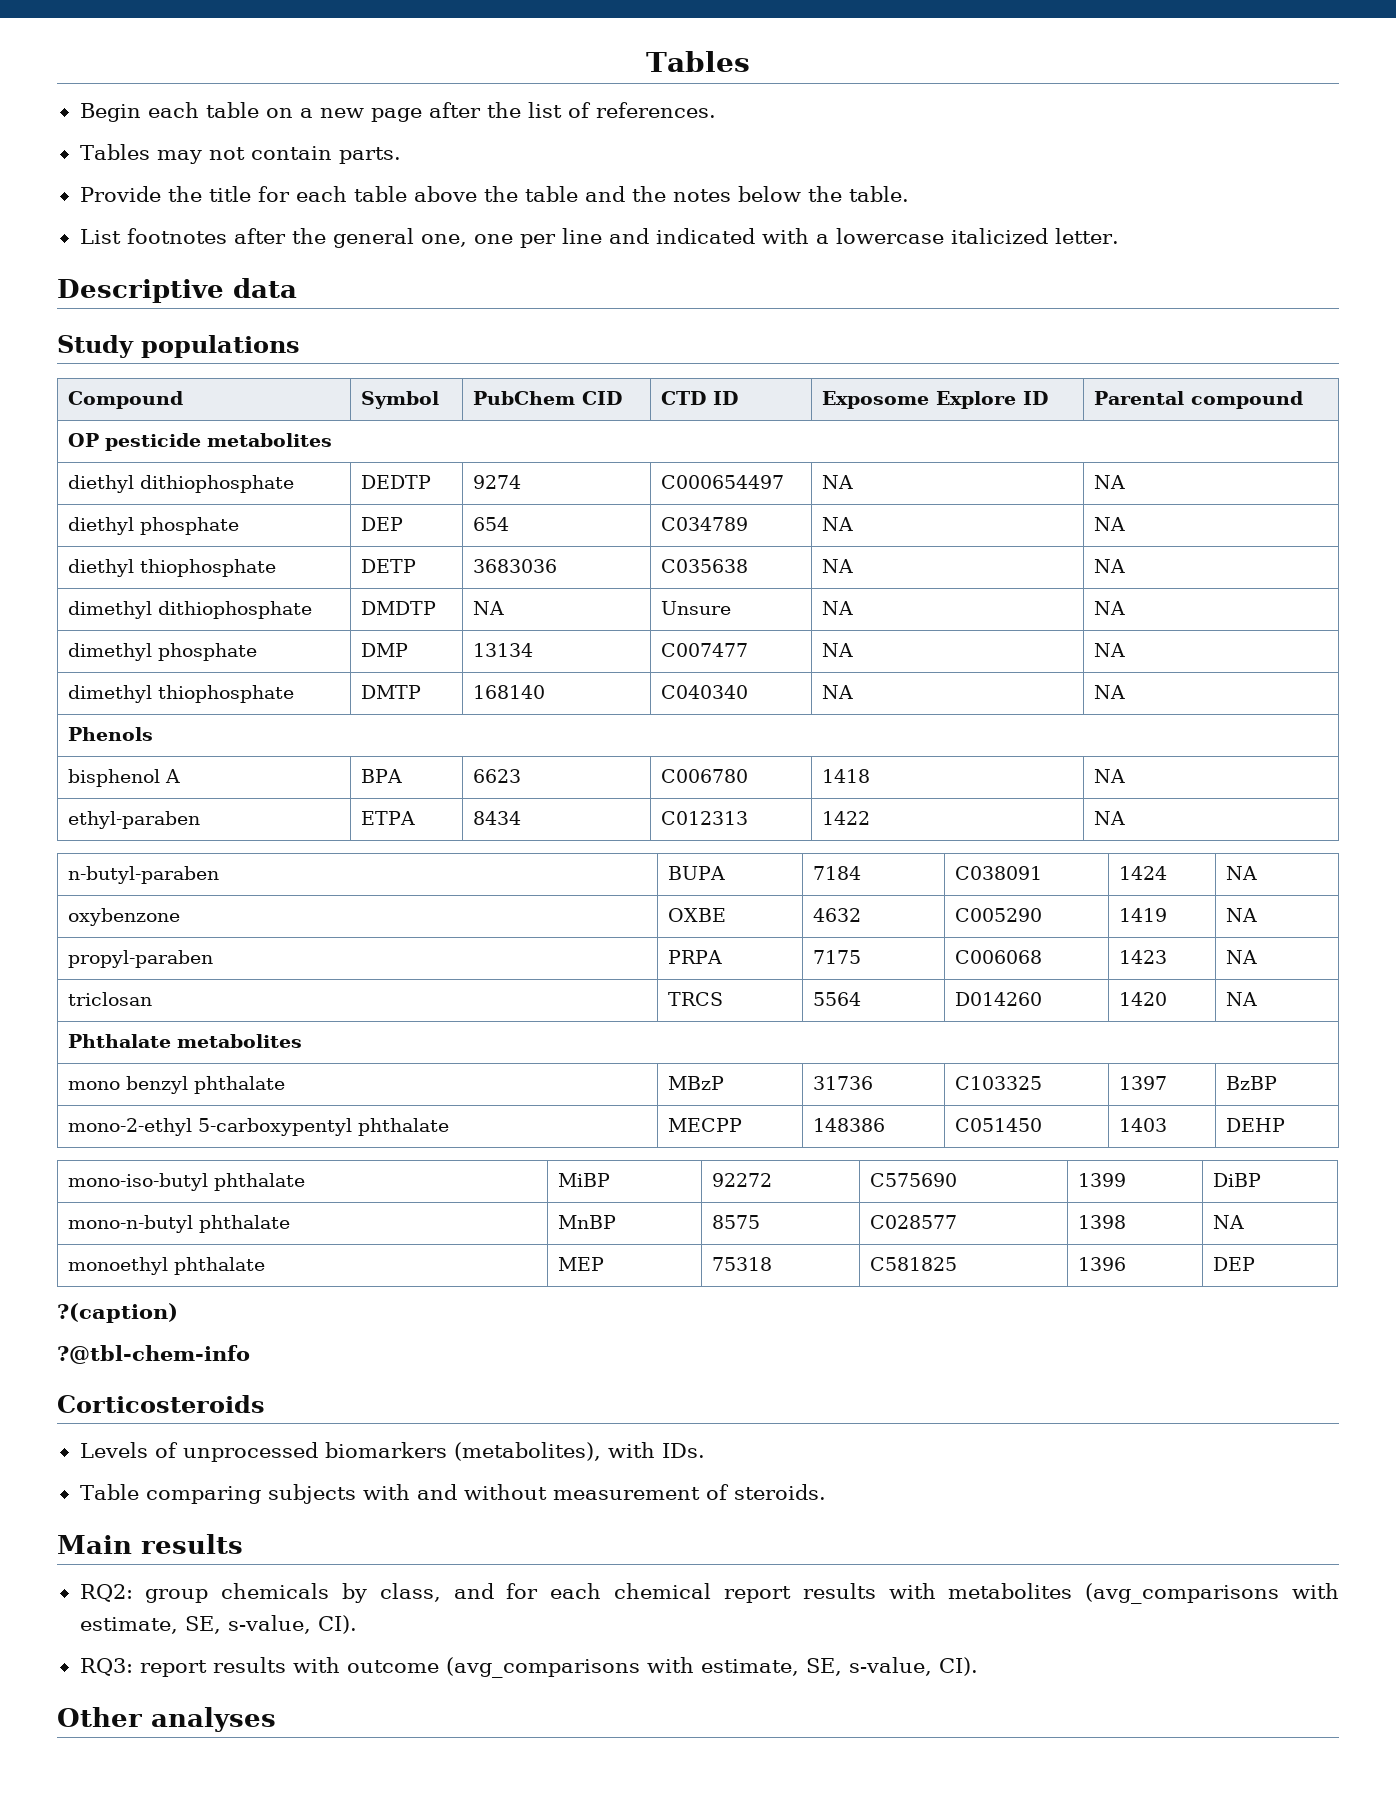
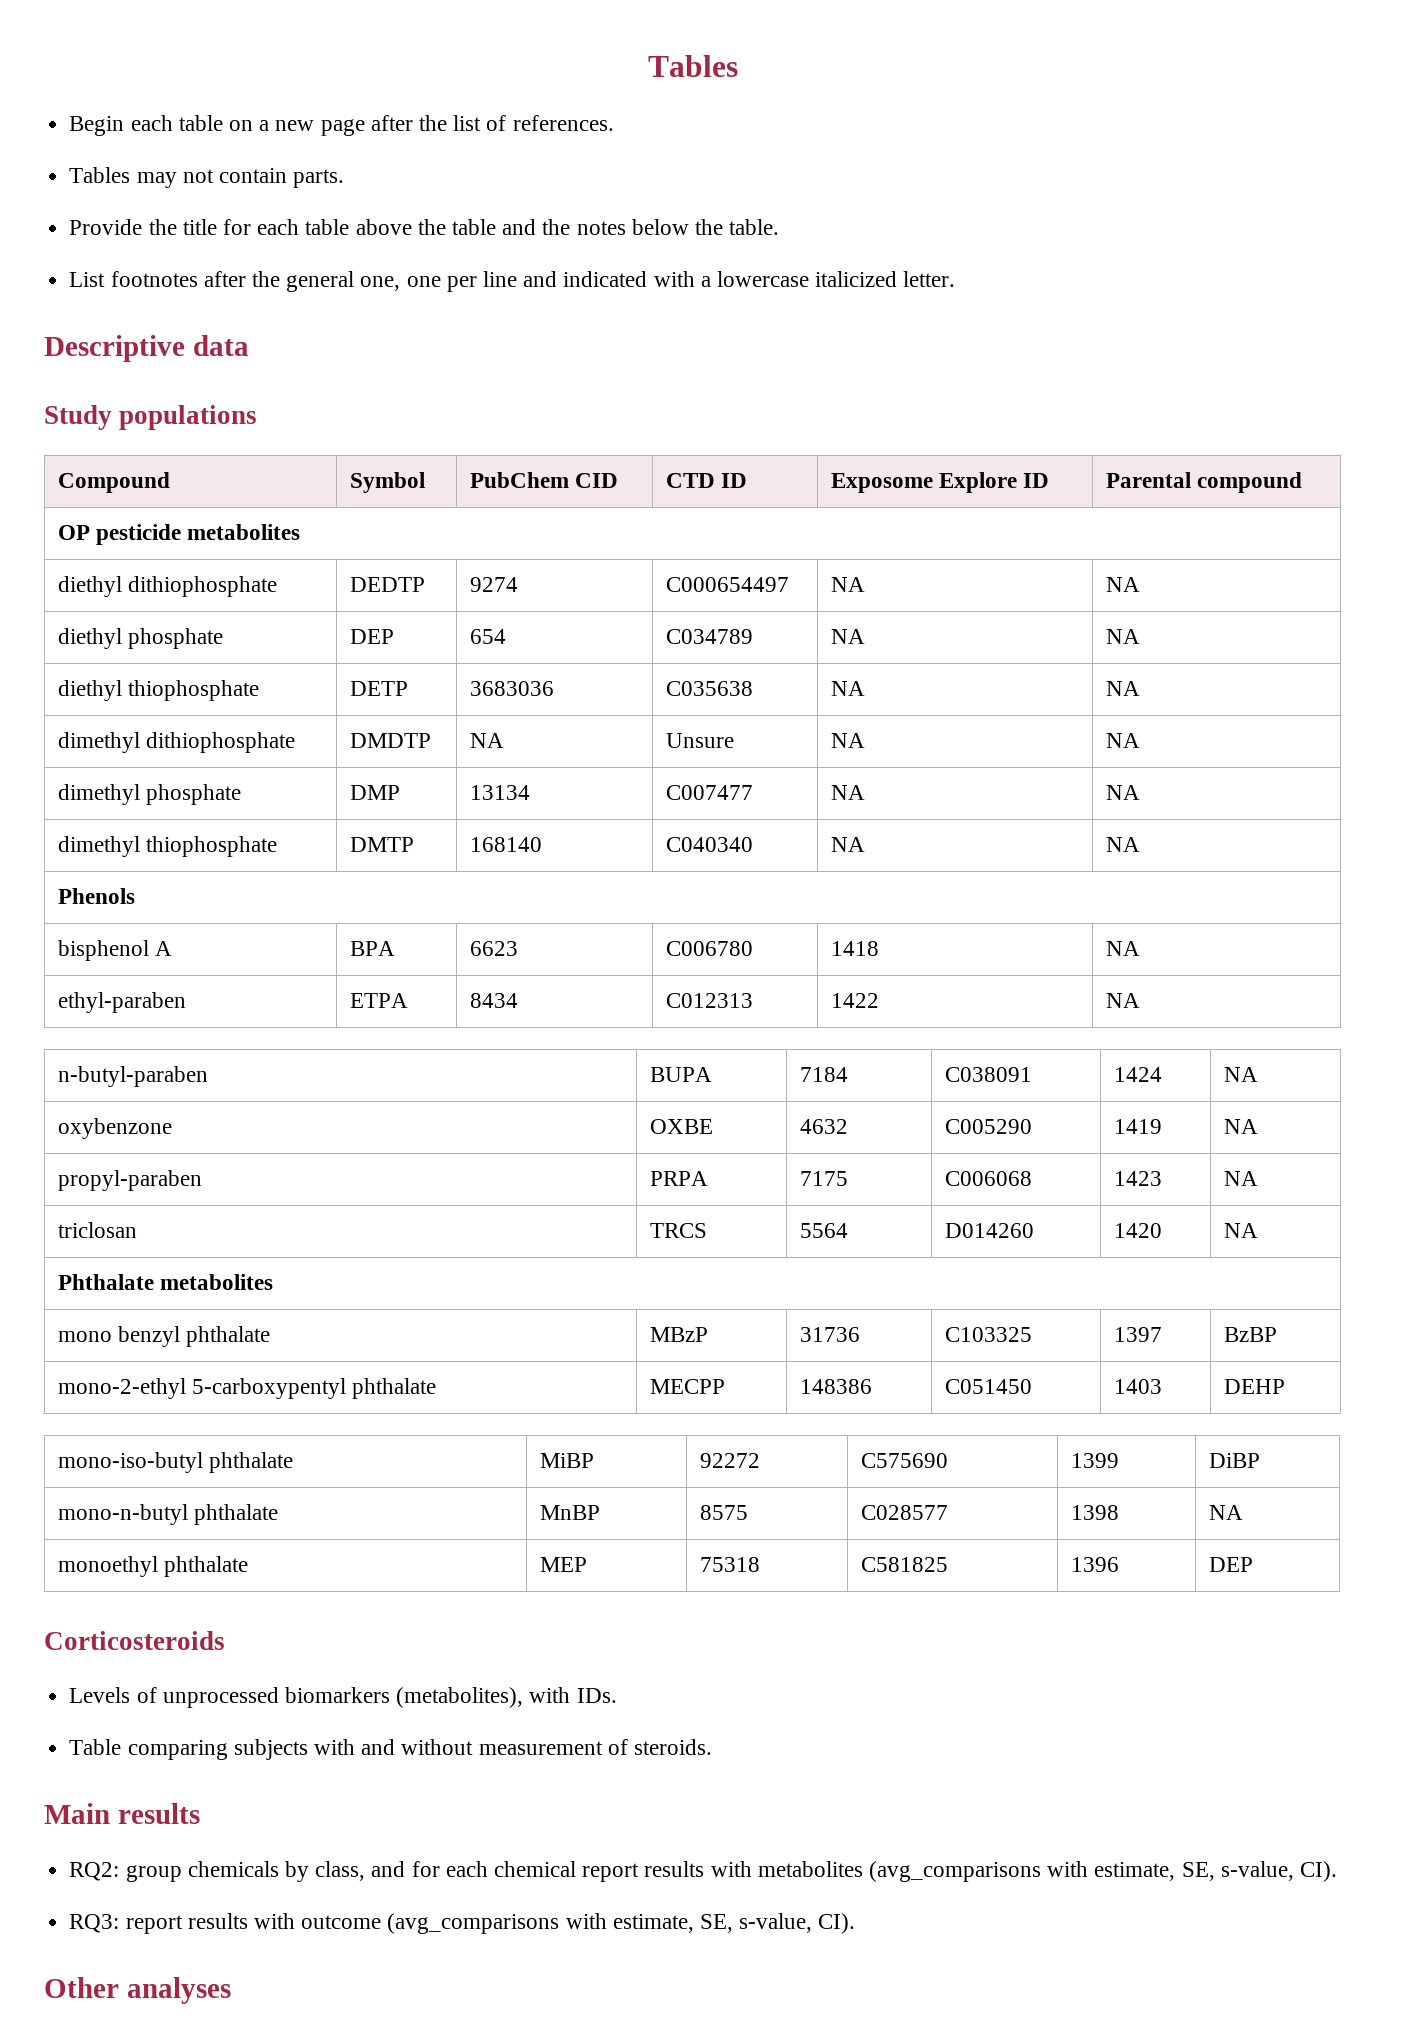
- ?(caption)
- ?@tbl-chem-info

